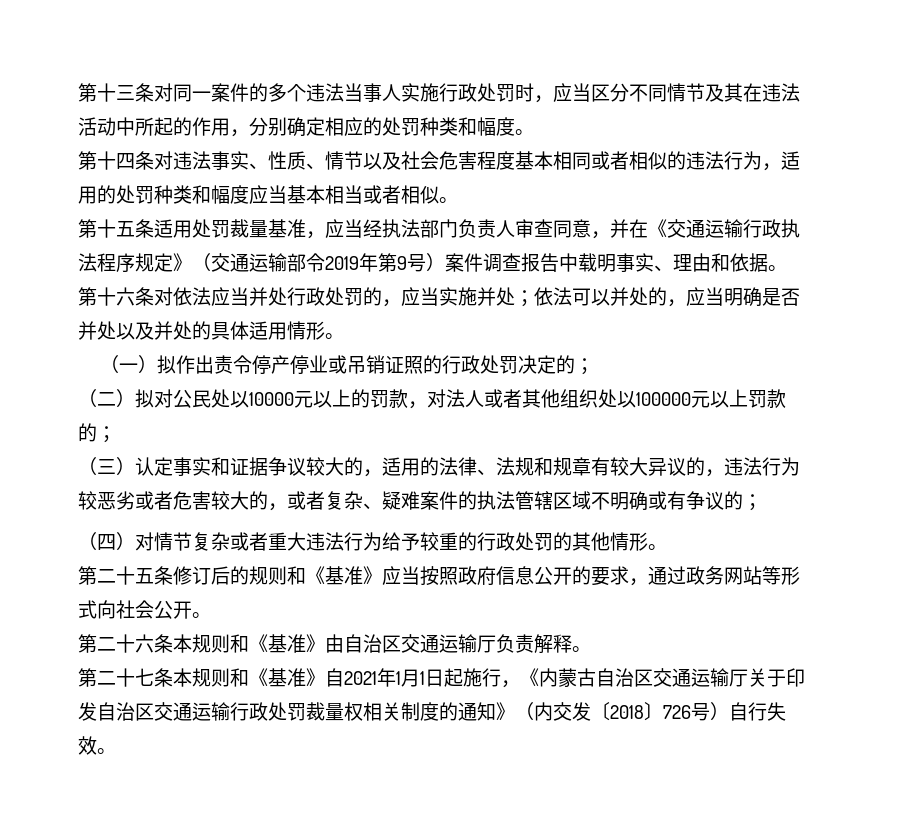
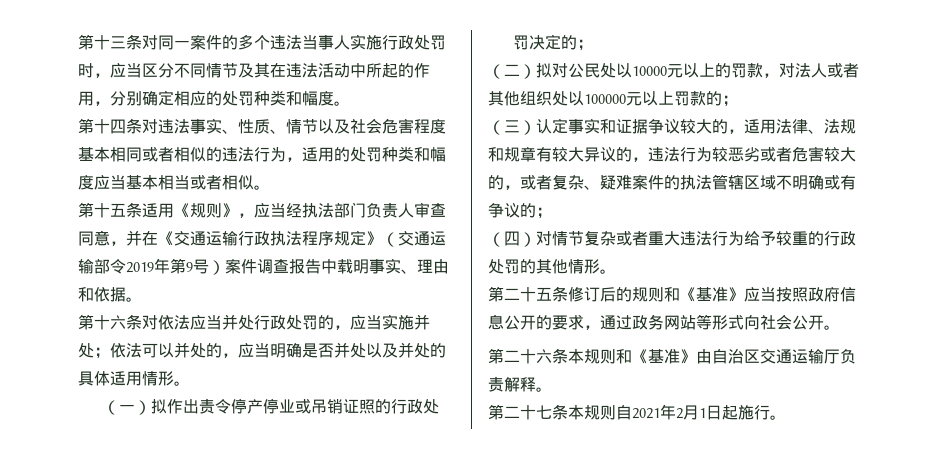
- 第十五条适用处罚裁量基准，应当经执法部门负责人审查同意，并在《交通运输行政执法程序规定》（交通运输部令2019年第9号）案件调查报告中载明事实、理由和依据。
+ 第十五条适用《规则》，应当经执法部门负责人审查同意，并在《交通运输行政执法程序规定》（交通运输部令2019年第9号）案件调查报告中载明事实、理由和依据。
- （三）认定事实和证据争议较大的，适用的法律、法规和规章有较大异议的，违法行为较恶劣或者危害较大的，或者复杂、疑难案件的执法管辖区域不明确或有争议的；
+ （三）认定事实和证据争议较大的，适用法律、法规和规章有较大异议的，违法行为较恶劣或者危害较大的，或者复杂、疑难案件的执法管辖区域不明确或有争议的；
- 第二十七条本规则和《基准》自2021年1月1日起施行，《内蒙古自治区交通运输厅关于印发自治区交通运输行政处罚裁量权相关制度的通知》（内交发〔2018〕726号）自行失效。
+ 第二十七条本规则自2021年2月1日起施行。

